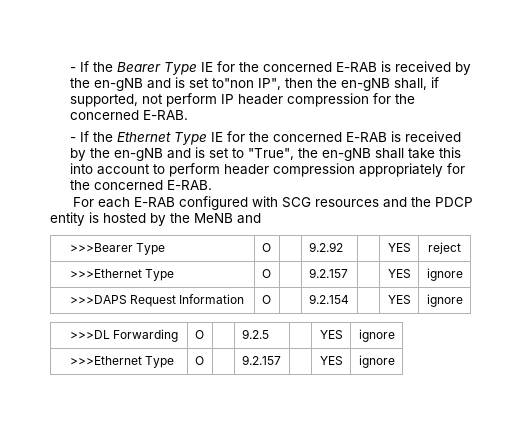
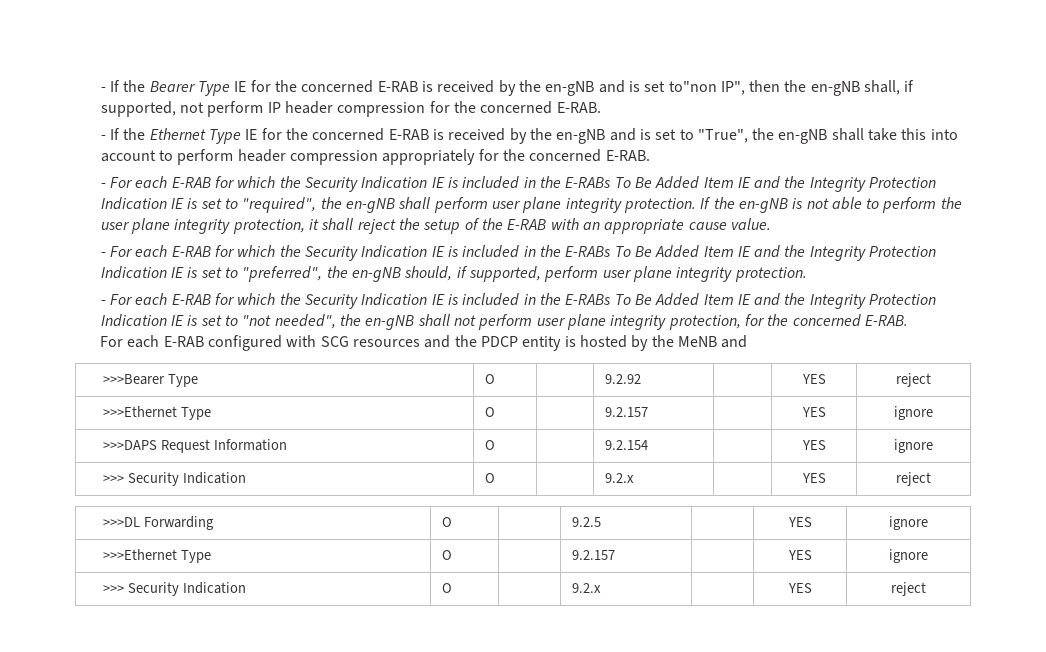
+ - For each E-RAB for which the Security Indication IE is included in the E-RABs To Be Added Item IE and the Integrity Protection Indication IE is set to "required", the en-gNB shall perform user plane integrity protection. If the en-gNB is not able to perform the user plane integrity protection, it shall reject the setup of the E-RAB with an appropriate cause value.
+ - For each E-RAB for which the Security Indication IE is included in the E-RABs To Be Added Item IE and the Integrity Protection Indication IE is set to "preferred", the en-gNB should, if supported, perform user plane integrity protection.
+ - For each E-RAB for which the Security Indication IE is included in the E-RABs To Be Added Item IE and the Integrity Protection Indication IE is set to "not needed", the en-gNB shall not perform user plane integrity protection, for the concerned E-RAB.
  >>>DAPS Request Information | O | | 9.2.154 | | YES | ignore
+ >>> Security Indication | O | | 9.2.x | | YES | reject
  >>>DL Forwarding | O | | 9.2.5 | | YES | ignore
  >>>Ethernet Type | O | | 9.2.157 | | YES | ignore
+ >>> Security Indication | O | | 9.2.x | | YES | reject

